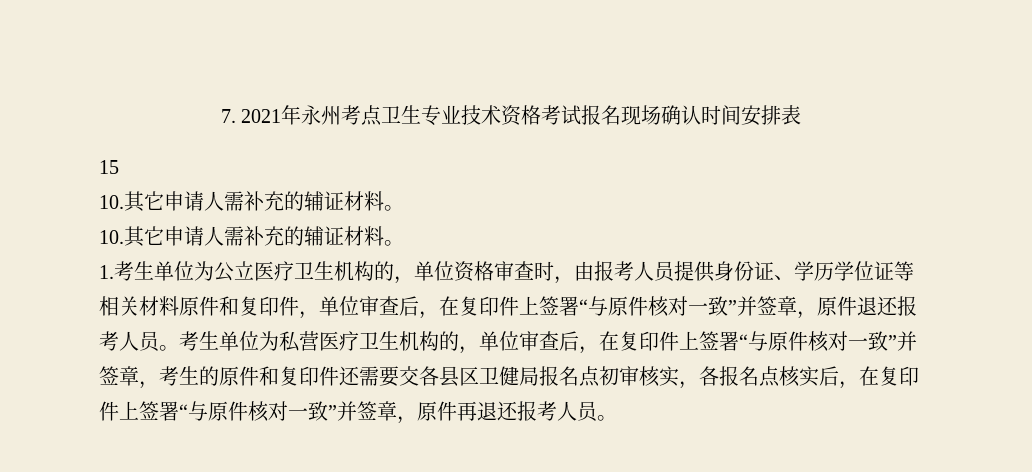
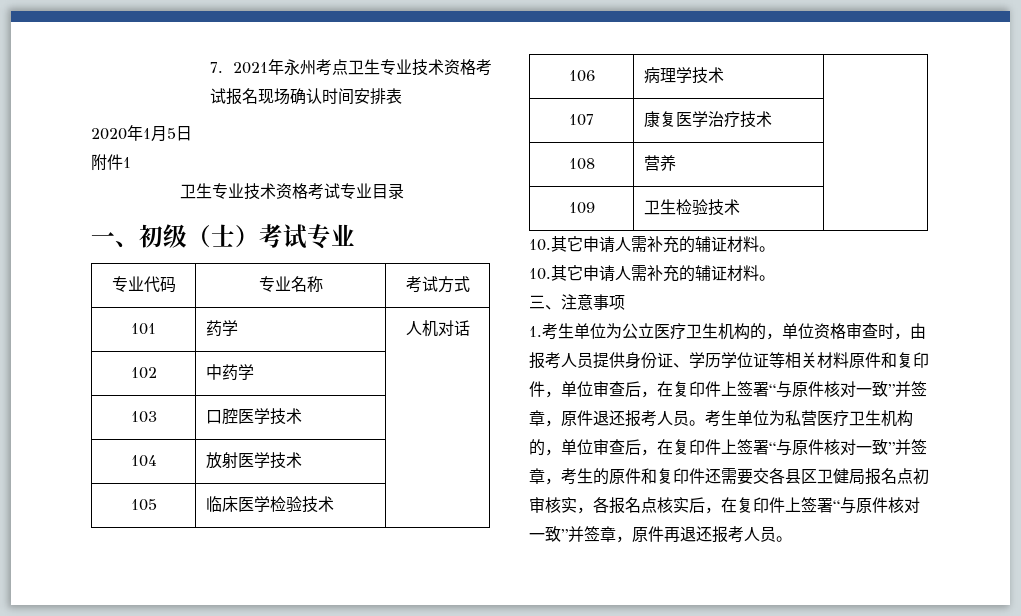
- 15
+ 2020年1月5日
+ 附件1
+ 卫生专业技术资格考试专业目录
+ 一、初级（士）考试专业
+ 专业代码 | 专业名称 | 考试方式
+ 101 | 药学 | 人机对话
+ 102 | 中药学 |
+ 103 | 口腔医学技术 |
+ 104 | 放射医学技术 |
+ 105 | 临床医学检验技术 |
+ 106 | 病理学技术 |
+ 107 | 康复医学治疗技术 |
+ 108 | 营养 |
+ 109 | 卫生检验技术 |
+ 三、注意事项

